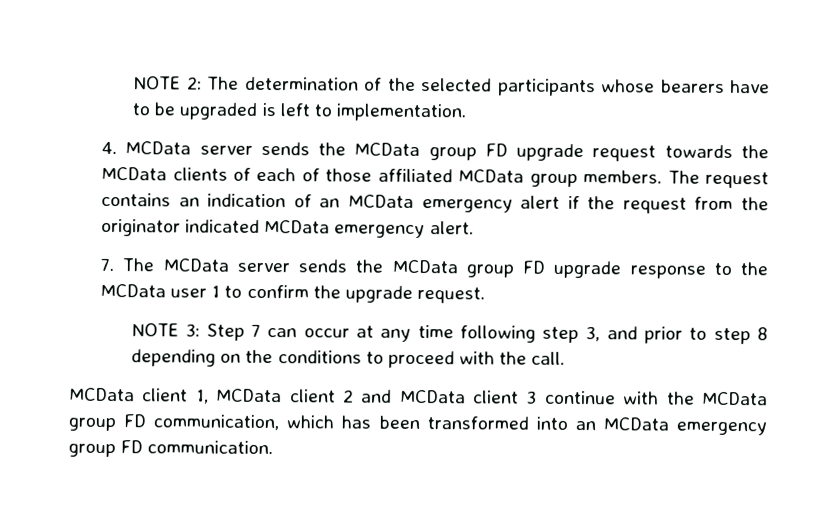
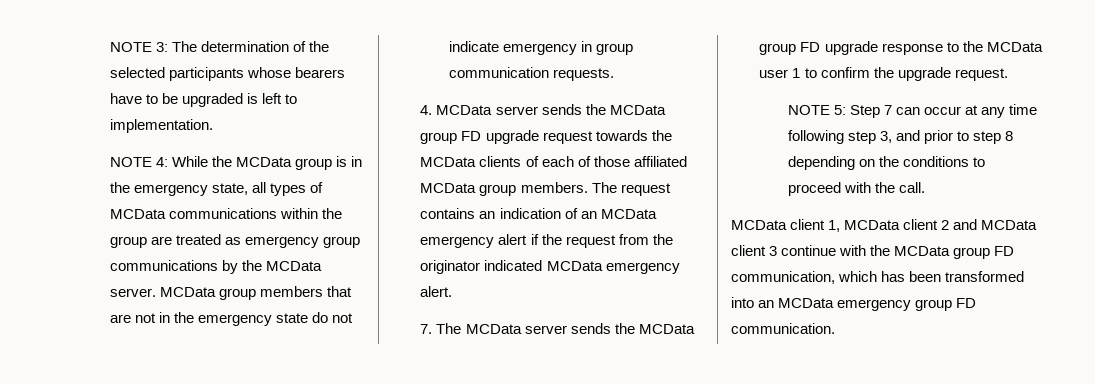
- NOTE 2: The determination of the selected participants whose bearers have to be upgraded is left to implementation.
+ NOTE 3: The determination of the selected participants whose bearers have to be upgraded is left to implementation.
+ NOTE 4: While the MCData group is in the emergency state, all types of MCData communications within the group are treated as emergency group communications by the MCData server. MCData group members that are not in the emergency state do not indicate emergency in group communication requests.
- NOTE 3: Step 7 can occur at any time following step 3, and prior to step 8 depending on the conditions to proceed with the call.
+ NOTE 5: Step 7 can occur at any time following step 3, and prior to step 8 depending on the conditions to proceed with the call.

